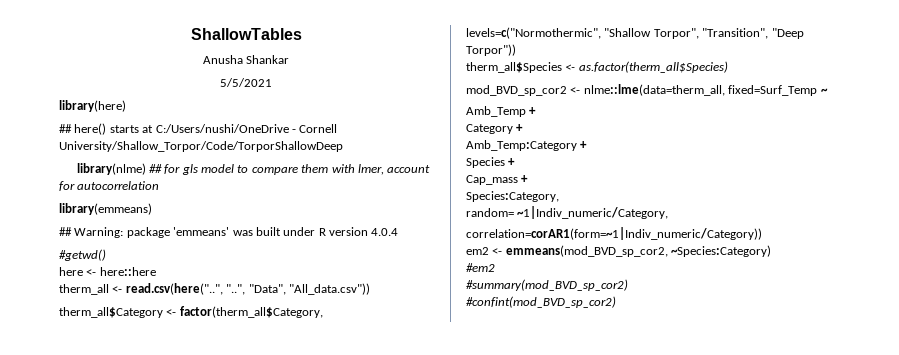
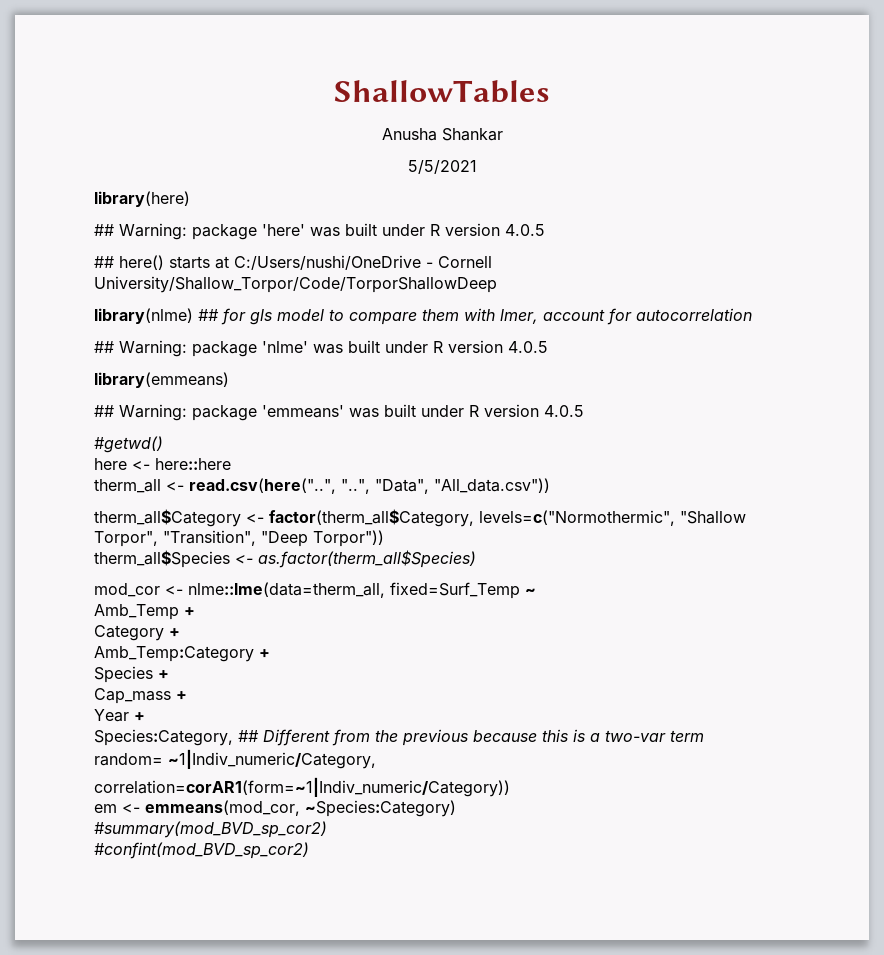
+ ## Warning: package 'here' was built under R version 4.0.5
+ ## Warning: package 'nlme' was built under R version 4.0.5
- ## Warning: package 'emmeans' was built under R version 4.0.4
+ ## Warning: package 'emmeans' was built under R version 4.0.5
- mod_BVD_sp_cor2 <- nlme::lme(data=therm_all, fixed=Surf_Temp ~
+ mod_cor <- nlme::lme(data=therm_all, fixed=Surf_Temp ~
+ Year +
- Species:Category,
+ Species:Category, ## Different from the previous because this is a two-var term
- em2 <- emmeans(mod_BVD_sp_cor2, ~Species:Category)
+ em <- emmeans(mod_cor, ~Species:Category)
- #em2

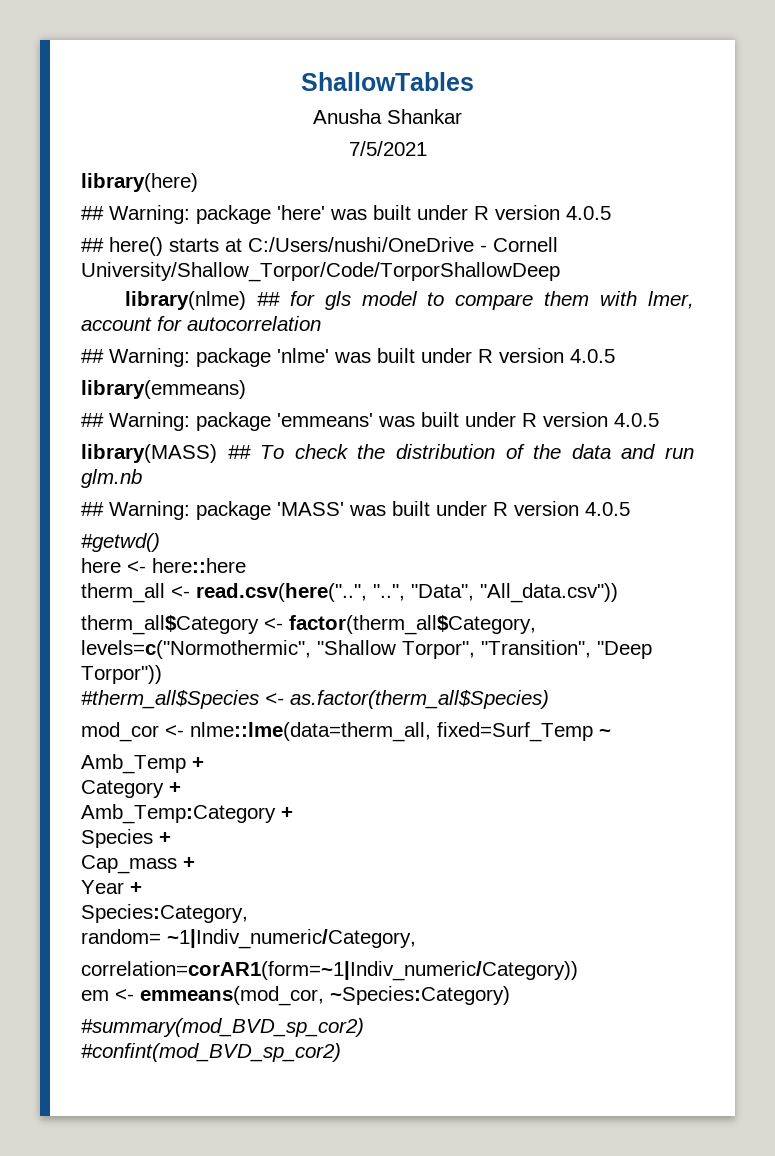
- 5/5/2021
+ 7/5/2021
+ library(MASS) ## To check the distribution of the data and run glm.nb
+ ## Warning: package 'MASS' was built under R version 4.0.5
- therm_all$Species <- as.factor(therm_all$Species)
+ #therm_all$Species <- as.factor(therm_all$Species)
- Species:Category, ## Different from the previous because this is a two-var term
+ Species:Category,

